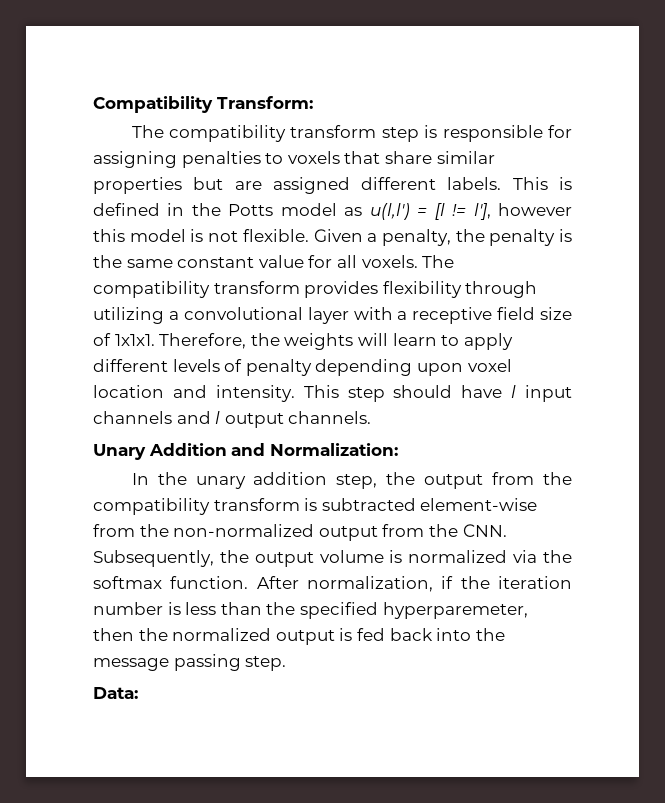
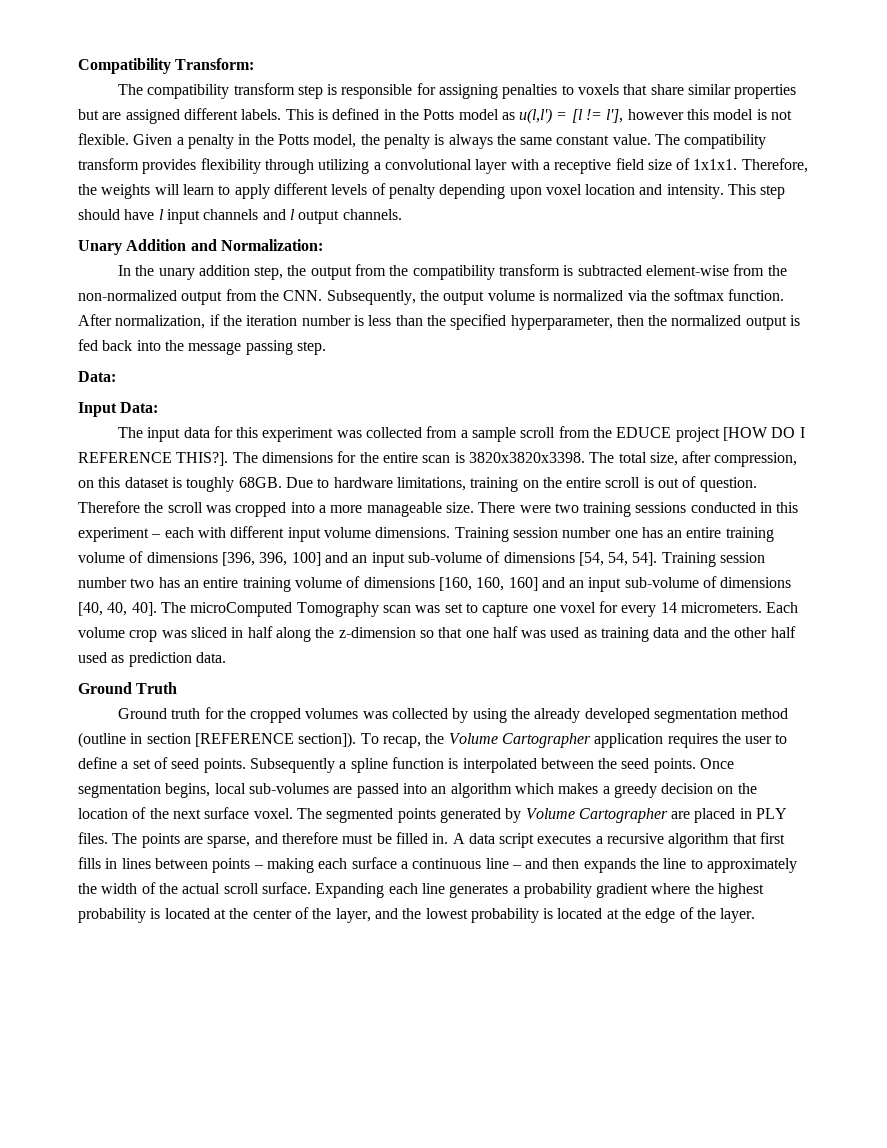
- Given a penalty, the penalty is the same constant value for all voxels.
+ Given a penalty in the Potts model, the penalty is always the same constant value.
- After normalization, if the iteration number is less than the specified hyperparemeter, then the normalized output is fed back into the message passing step.
+ After normalization, if the iteration number is less than the specified hyperparameter, then the normalized output is fed back into the message passing step.
+ Input Data:
+ The input data for this experiment was collected from a sample scroll from the EDUCE project [HOW DO I REFERENCE THIS?]. The dimensions for the entire scan is 3820x3820x3398. The total size, after compression, on this dataset is toughly 68GB. Due to hardware limitations, training on the entire scroll is out of question. Therefore the scroll was cropped into a more manageable size. There were two training sessions conducted in this experiment – each with different input volume dimensions. Training session number one has an entire training volume of dimensions [396, 396, 100] and an input sub-volume of dimensions [54, 54, 54]. Training session number two has an entire training volume of dimensions [160, 160, 160] and an input sub-volume of dimensions [40, 40, 40]. The microComputed Tomography scan was set to capture one voxel for every 14 micrometers. Each volume crop was sliced in half along the z-dimension so that one half was used as training data and the other half used as prediction data.
+ Ground Truth
+ Ground truth for the cropped volumes was collected by using the already developed segmentation method (outline in section [REFERENCE section]). To recap, the Volume Cartographer application requires the user to define a set of seed points. Subsequently a spline function is interpolated between the seed points. Once segmentation begins, local sub-volumes are passed into an algorithm which makes a greedy decision on the location of the next surface voxel. The segmented points generated by Volume Cartographer are placed in PLY files. The points are sparse, and therefore must be filled in. A data script executes a recursive algorithm that first fills in lines between points – making each surface a continuous line – and then expands the line to approximately the width of the actual scroll surface. Expanding each line generates a probability gradient where the highest probability is located at the center of the layer, and the lowest probability is located at the edge of the layer.

